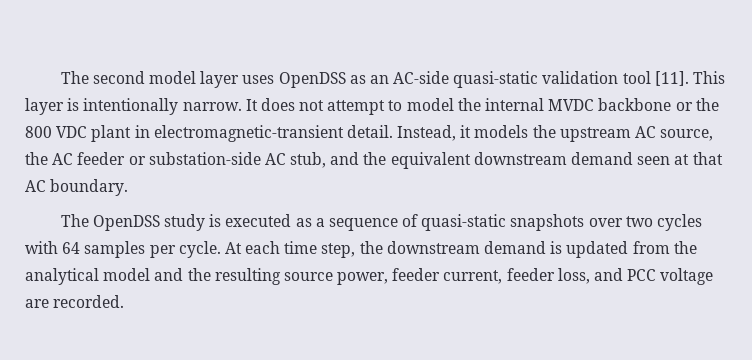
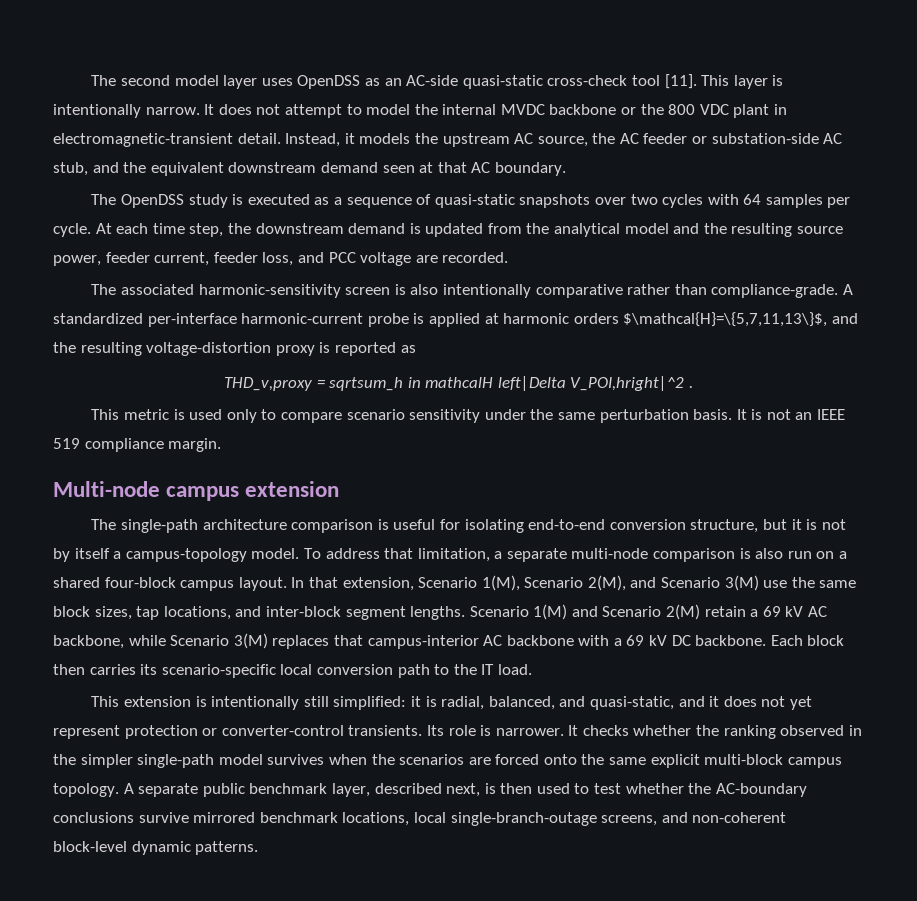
- The second model layer uses OpenDSS as an AC-side quasi-static validation tool [11].
+ The second model layer uses OpenDSS as an AC-side quasi-static cross-check tool [11].
+ The associated harmonic-sensitivity screen is also intentionally comparative rather than compliance-grade. A standardized per-interface harmonic-current probe is applied at harmonic orders $\mathcal{H}=\{5,7,11,13\}$, and the resulting voltage-distortion proxy is reported as
+ THD_v,proxy = sqrtsum_h in mathcalH left|Delta V_POI,hright|^2 .
+ This metric is used only to compare scenario sensitivity under the same perturbation basis. It is not an IEEE 519 compliance margin.
+ Multi-node campus extension
+ The single-path architecture comparison is useful for isolating end-to-end conversion structure, but it is not by itself a campus-topology model. To address that limitation, a separate multi-node comparison is also run on a shared four-block campus layout. In that extension, Scenario 1(M), Scenario 2(M), and Scenario 3(M) use the same block sizes, tap locations, and inter-block segment lengths. Scenario 1(M) and Scenario 2(M) retain a 69 kV AC backbone, while Scenario 3(M) replaces that campus-interior AC backbone with a 69 kV DC backbone. Each block then carries its scenario-specific local conversion path to the IT load.
+ This extension is intentionally still simplified: it is radial, balanced, and quasi-static, and it does not yet represent protection or converter-control transients. Its role is narrower. It checks whether the ranking observed in the simpler single-path model survives when the scenarios are forced onto the same explicit multi-block campus topology. A separate public benchmark layer, described next, is then used to test whether the AC-boundary conclusions survive mirrored benchmark locations, local single-branch-outage screens, and non-coherent block-level dynamic patterns.

